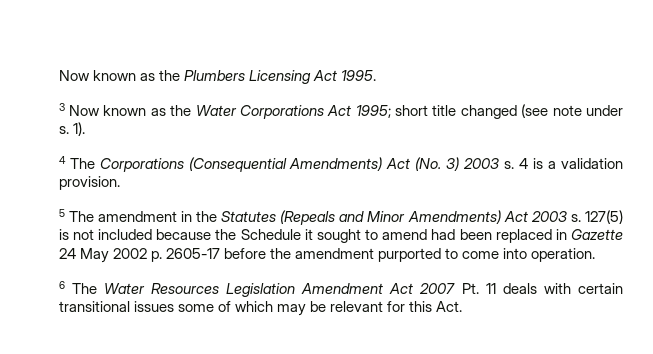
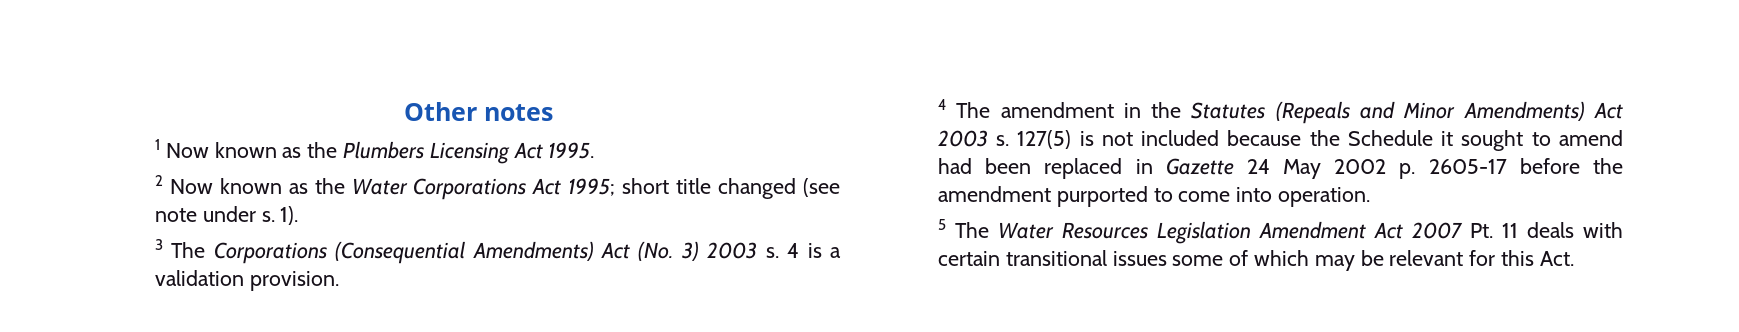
- Now known as the Plumbers Licensing Act 1995.
+ Other notes
+ 1 Now known as the Plumbers Licensing Act 1995.
- 3 Now known as the Water Corporations Act 1995; short title changed (see note under s.
+ 2 Now known as the Water Corporations Act 1995; short title changed (see note under s.
- 4 The Corporations (Consequential Amendments) Act (No. 3) 2003 s.
+ 3 The Corporations (Consequential Amendments) Act (No. 3) 2003 s.
- 5 The amendment in the Statutes (Repeals and Minor Amendments) Act 2003 s.
+ 4 The amendment in the Statutes (Repeals and Minor Amendments) Act 2003 s.
- 6 The Water Resources Legislation Amendment Act 2007 Pt. 11 deals with certain transitional issues some of which may be relevant for this Act.
+ 5 The Water Resources Legislation Amendment Act 2007 Pt. 11 deals with certain transitional issues some of which may be relevant for this Act.

